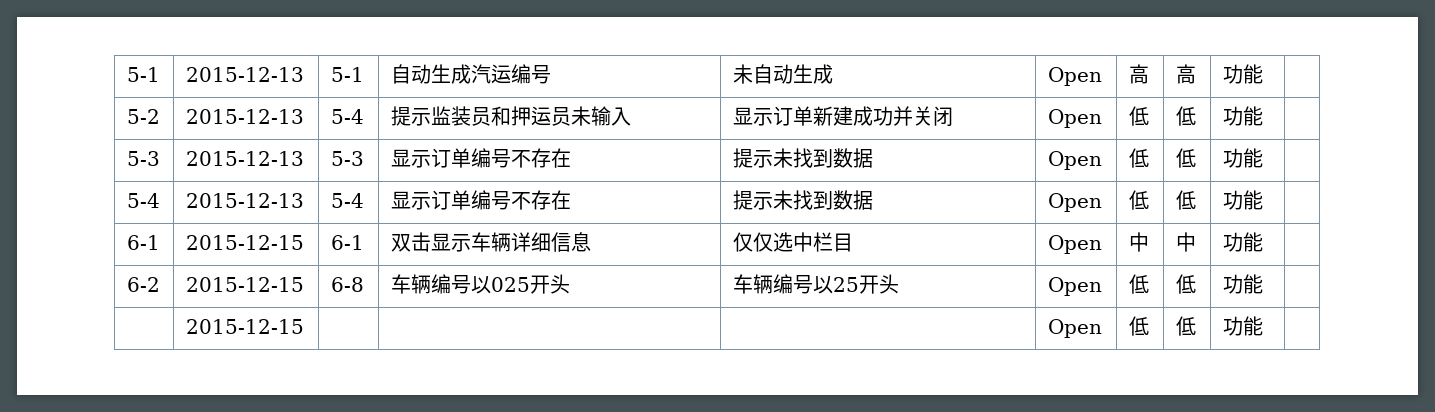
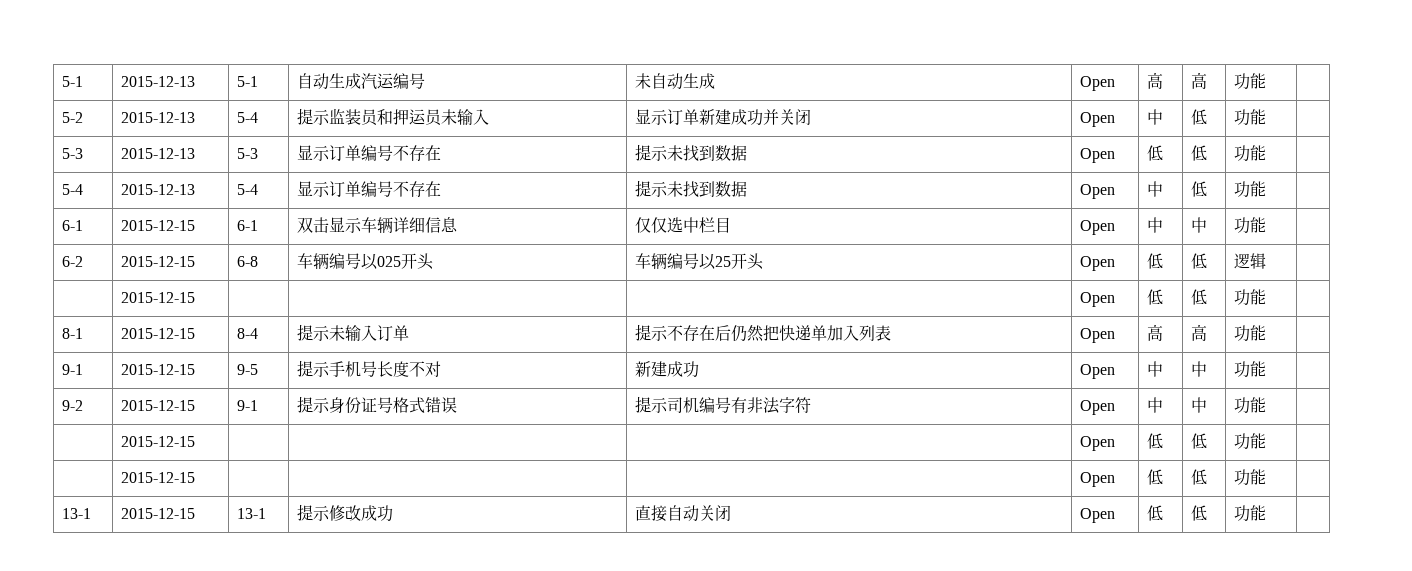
- 5-2 | 2015-12-13 | 5-4 | 提示监装员和押运员未输入 | 显示订单新建成功并关闭 | Open | 低 | 低 | 功能 |
+ 5-2 | 2015-12-13 | 5-4 | 提示监装员和押运员未输入 | 显示订单新建成功并关闭 | Open | 中 | 低 | 功能 |
- 5-4 | 2015-12-13 | 5-4 | 显示订单编号不存在 | 提示未找到数据 | Open | 低 | 低 | 功能 |
+ 5-4 | 2015-12-13 | 5-4 | 显示订单编号不存在 | 提示未找到数据 | Open | 中 | 低 | 功能 |
- 6-2 | 2015-12-15 | 6-8 | 车辆编号以025开头 | 车辆编号以25开头 | Open | 低 | 低 | 功能 |
+ 6-2 | 2015-12-15 | 6-8 | 车辆编号以025开头 | 车辆编号以25开头 | Open | 低 | 低 | 逻辑 |
  | 2015-12-15 | | | | Open | 低 | 低 | 功能 |
+ 8-1 | 2015-12-15 | 8-4 | 提示未输入订单 | 提示不存在后仍然把快递单加入列表 | Open | 高 | 高 | 功能 |
+ 9-1 | 2015-12-15 | 9-5 | 提示手机号长度不对 | 新建成功 | Open | 中 | 中 | 功能 |
+ 9-2 | 2015-12-15 | 9-1 | 提示身份证号格式错误 | 提示司机编号有非法字符 | Open | 中 | 中 | 功能 |
+ | 2015-12-15 | | | | Open | 低 | 低 | 功能 |
+ | 2015-12-15 | | | | Open | 低 | 低 | 功能 |
+ 13-1 | 2015-12-15 | 13-1 | 提示修改成功 | 直接自动关闭 | Open | 低 | 低 | 功能 |

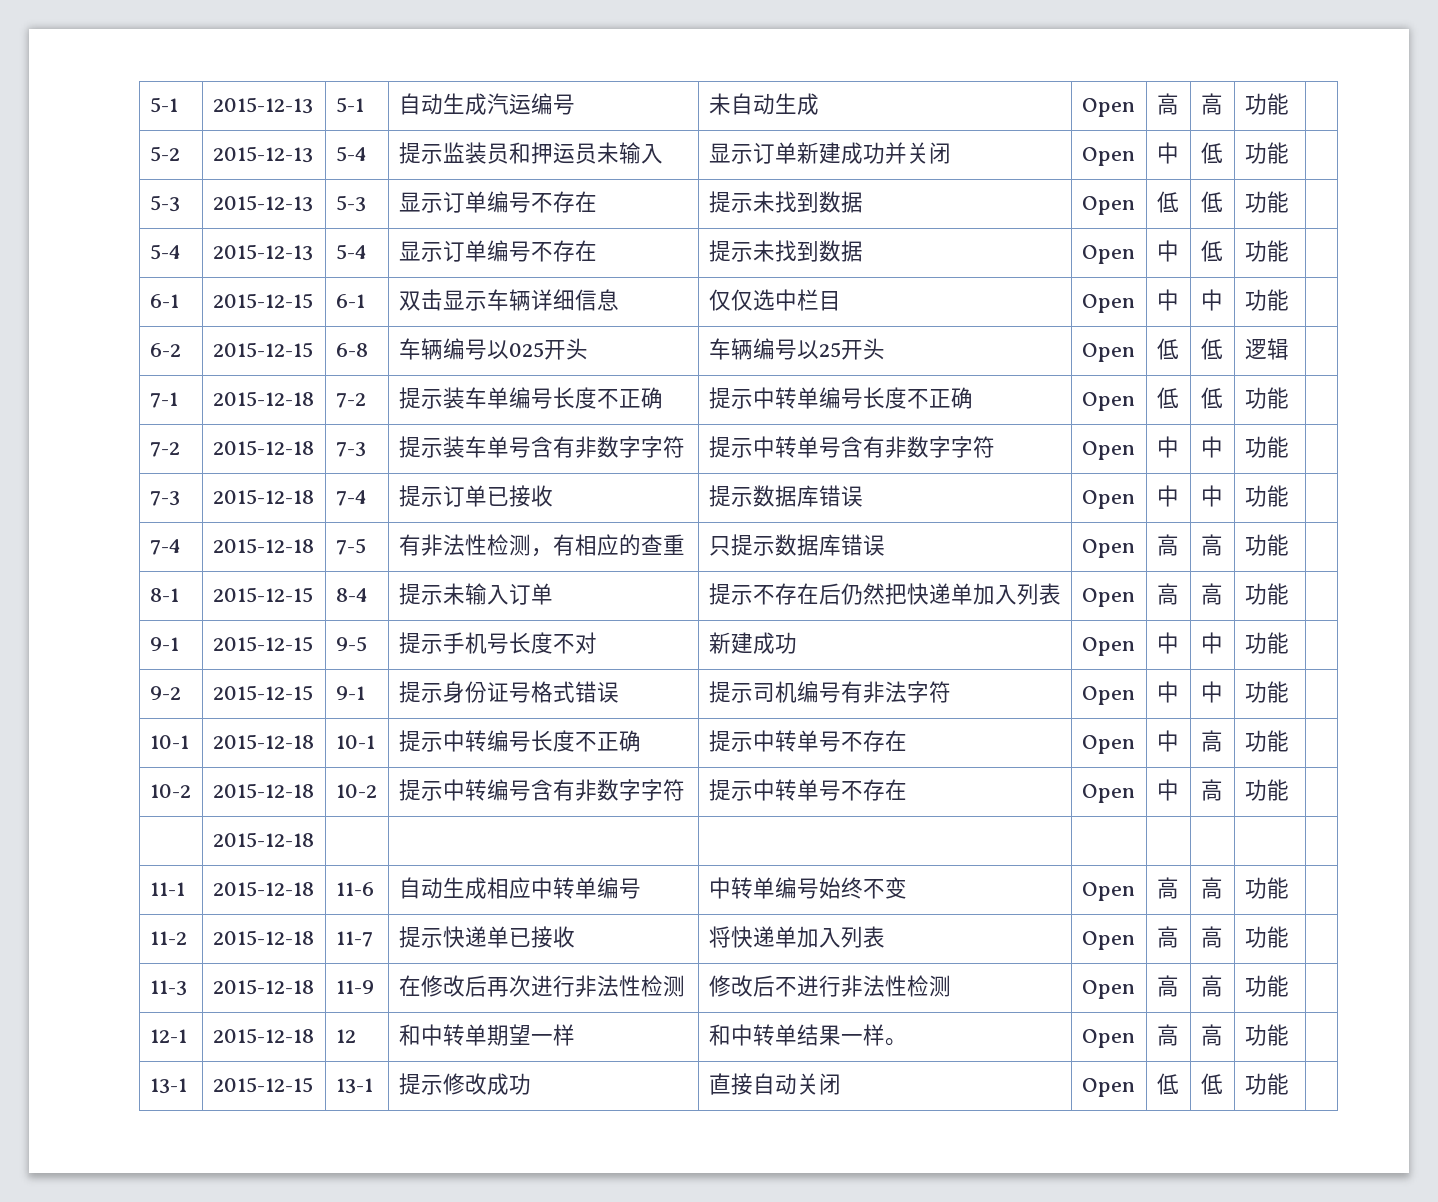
  6-2 | 2015-12-15 | 6-8 | 车辆编号以025开头 | 车辆编号以25开头 | Open | 低 | 低 | 逻辑 |
- | 2015-12-15 | | | | Open | 低 | 低 | 功能 |
+ 7-1 | 2015-12-18 | 7-2 | 提示装车单编号长度不正确 | 提示中转单编号长度不正确 | Open | 低 | 低 | 功能 |
+ 7-2 | 2015-12-18 | 7-3 | 提示装车单号含有非数字字符 | 提示中转单号含有非数字字符 | Open | 中 | 中 | 功能 |
+ 7-3 | 2015-12-18 | 7-4 | 提示订单已接收 | 提示数据库错误 | Open | 中 | 中 | 功能 |
+ 7-4 | 2015-12-18 | 7-5 | 有非法性检测，有相应的查重 | 只提示数据库错误 | Open | 高 | 高 | 功能 |
  9-2 | 2015-12-15 | 9-1 | 提示身份证号格式错误 | 提示司机编号有非法字符 | Open | 中 | 中 | 功能 |
- | 2015-12-15 | | | | Open | 低 | 低 | 功能 |
- | 2015-12-15 | | | | Open | 低 | 低 | 功能 |
+ 10-1 | 2015-12-18 | 10-1 | 提示中转编号长度不正确 | 提示中转单号不存在 | Open | 中 | 高 | 功能 |
+ 10-2 | 2015-12-18 | 10-2 | 提示中转编号含有非数字字符 | 提示中转单号不存在 | Open | 中 | 高 | 功能 |
+ | 2015-12-18 | | | | | | | |
+ 11-1 | 2015-12-18 | 11-6 | 自动生成相应中转单编号 | 中转单编号始终不变 | Open | 高 | 高 | 功能 |
+ 11-2 | 2015-12-18 | 11-7 | 提示快递单已接收 | 将快递单加入列表 | Open | 高 | 高 | 功能 |
+ 11-3 | 2015-12-18 | 11-9 | 在修改后再次进行非法性检测 | 修改后不进行非法性检测 | Open | 高 | 高 | 功能 |
+ 12-1 | 2015-12-18 | 12 | 和中转单期望一样 | 和中转单结果一样。 | Open | 高 | 高 | 功能 |

